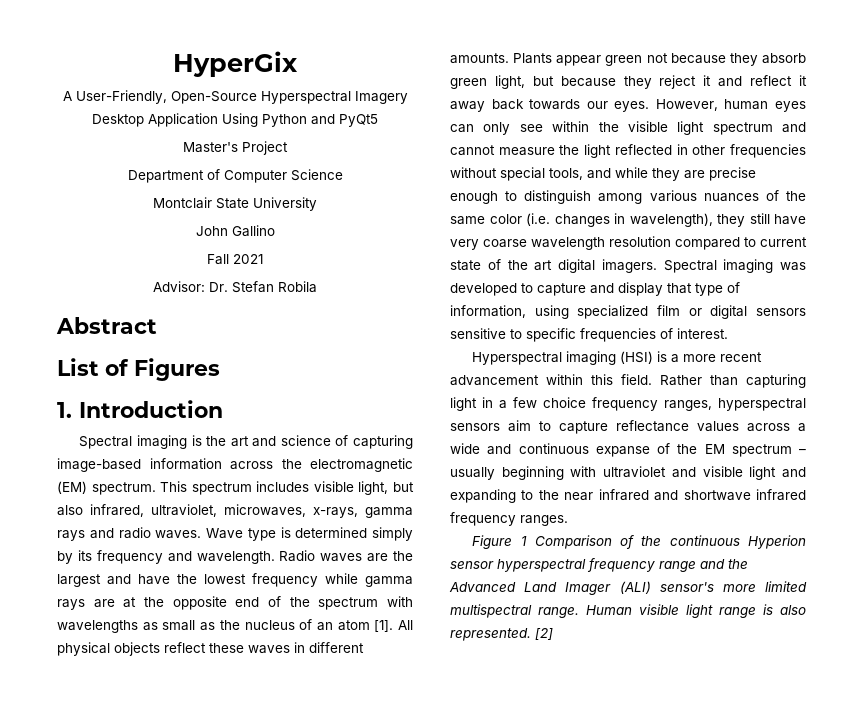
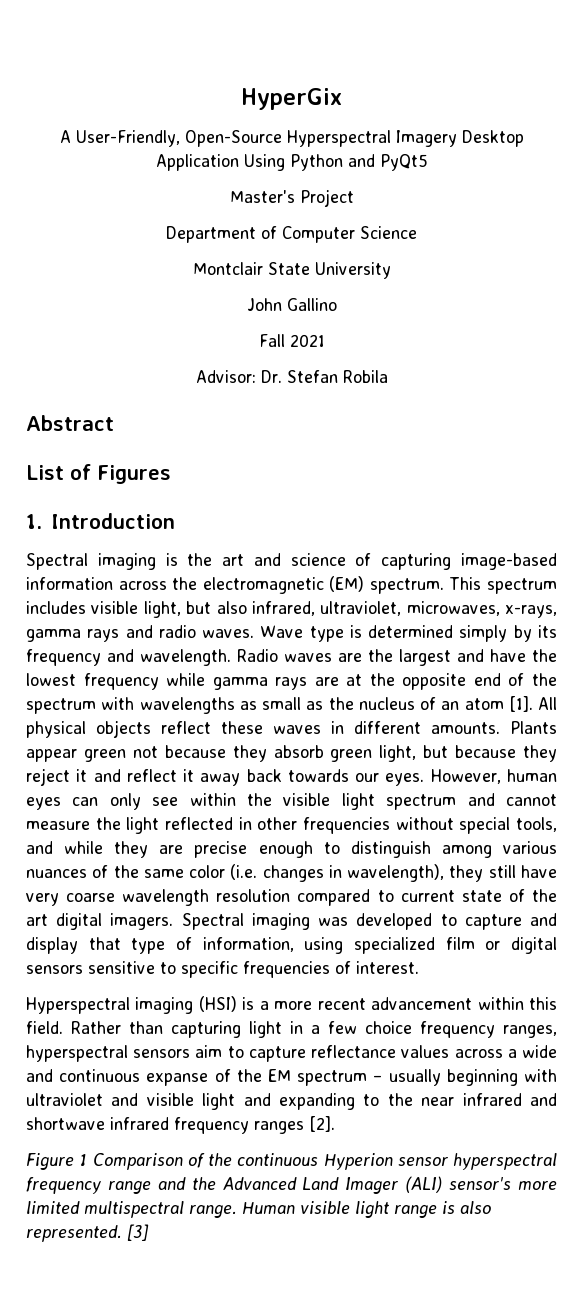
- Rather than capturing light in a few choice frequency ranges, hyperspectral sensors aim to capture reflectance values across a wide and continuous expanse of the EM spectrum – usually beginning with ultraviolet and visible light and expanding to the near infrared and shortwave infrared frequency ranges.
+ Rather than capturing light in a few choice frequency ranges, hyperspectral sensors aim to capture reflectance values across a wide and continuous expanse of the EM spectrum – usually beginning with ultraviolet and visible light and expanding to the near infrared and shortwave infrared frequency ranges [2].
- [2]
+ [3]

